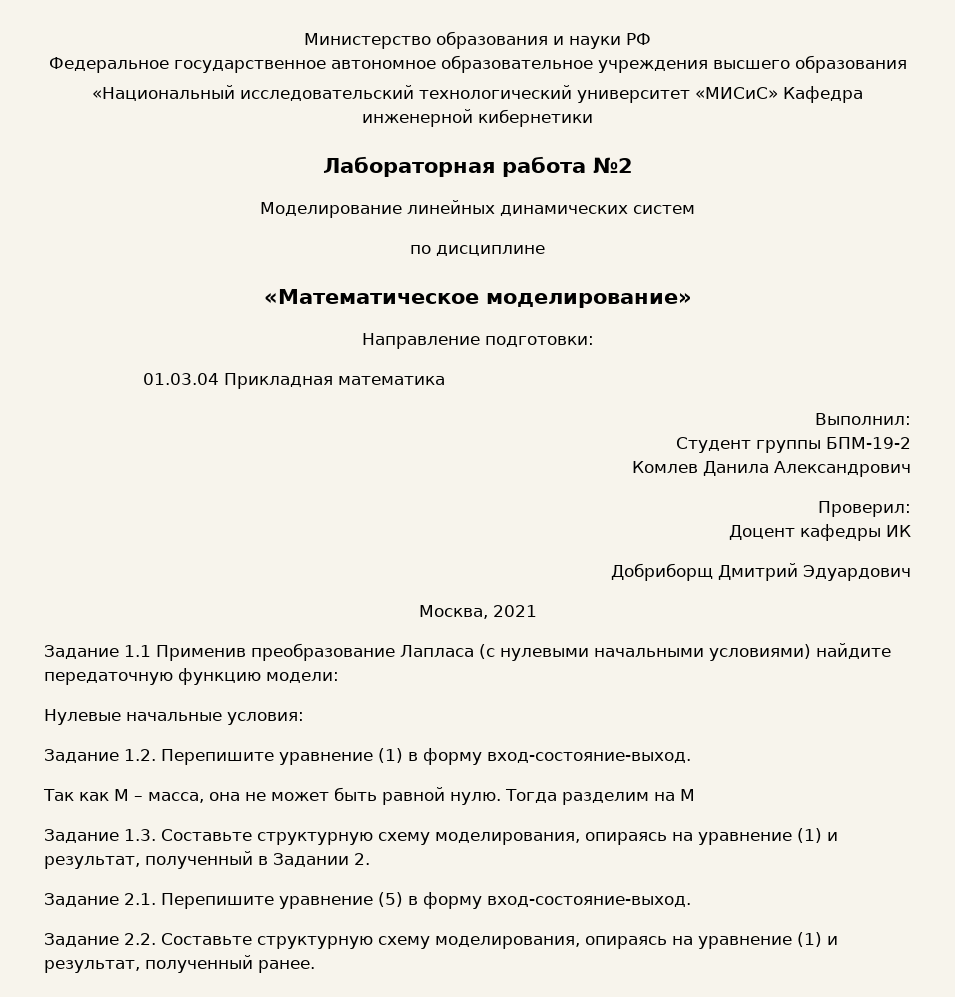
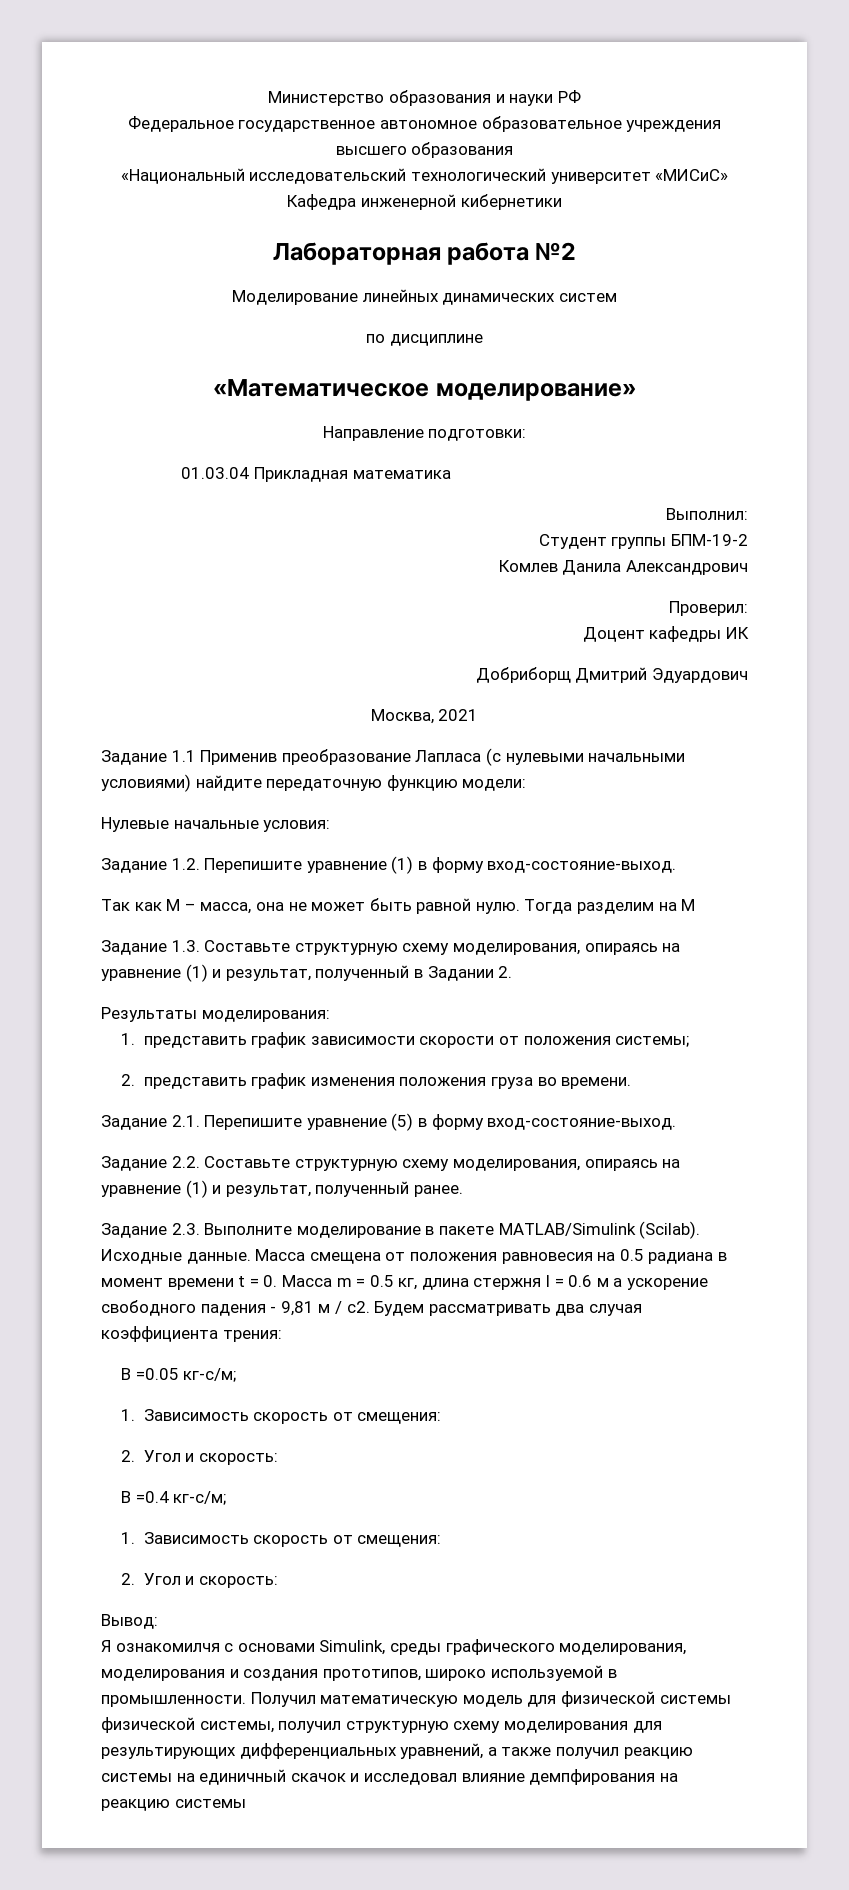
+ Результаты моделирования:
+ 1. представить график зависимости скорости от положения системы;
+ 2. представить график изменения положения груза во времени.
+ Задание 2.3. Выполните моделирование в пакете MATLAB/Simulink (Scilab). Исходные данные. Масса смещена от положения равновесия на 0.5 радиана в момент времени t = 0. Масса m = 0.5 кг, длина стержня l = 0.6 м а ускорение свободного падения - 9,81 м / с2. Будем рассматривать два случая коэффициента трения:
+ B =0.05 кг-с/м;
+ 1. Зависимость скорость от смещения:
+ 2. Угол и скорость:
+ B =0.4 кг-с/м;
+ 1. Зависимость скорость от смещения:
+ 2. Угол и скорость:
+ Вывод:
+ Я ознакомилчя с основами Simulink, среды графического моделирования, моделирования и создания прототипов, широко используемой в промышленности. Получил математическую модель для физической системы физической системы, получил структурную схему моделирования для результирующих дифференциальных уравнений, а также получил реакцию системы на единичный скачок и исследовал влияние демпфирования на реакцию системы

